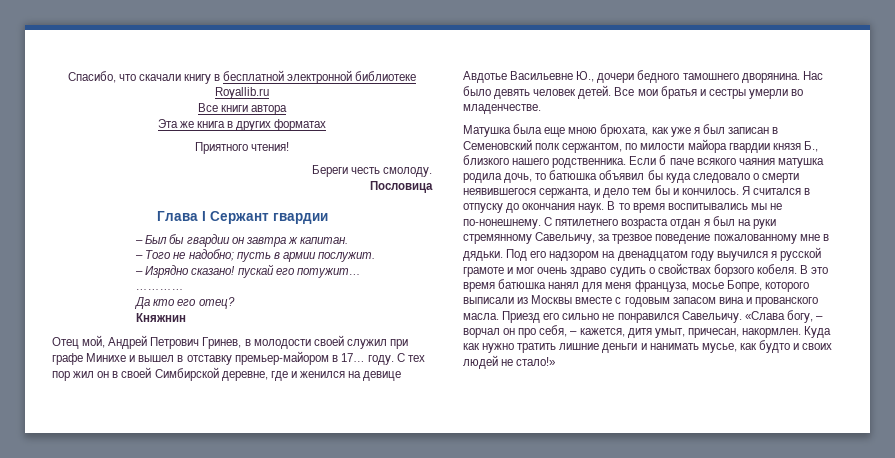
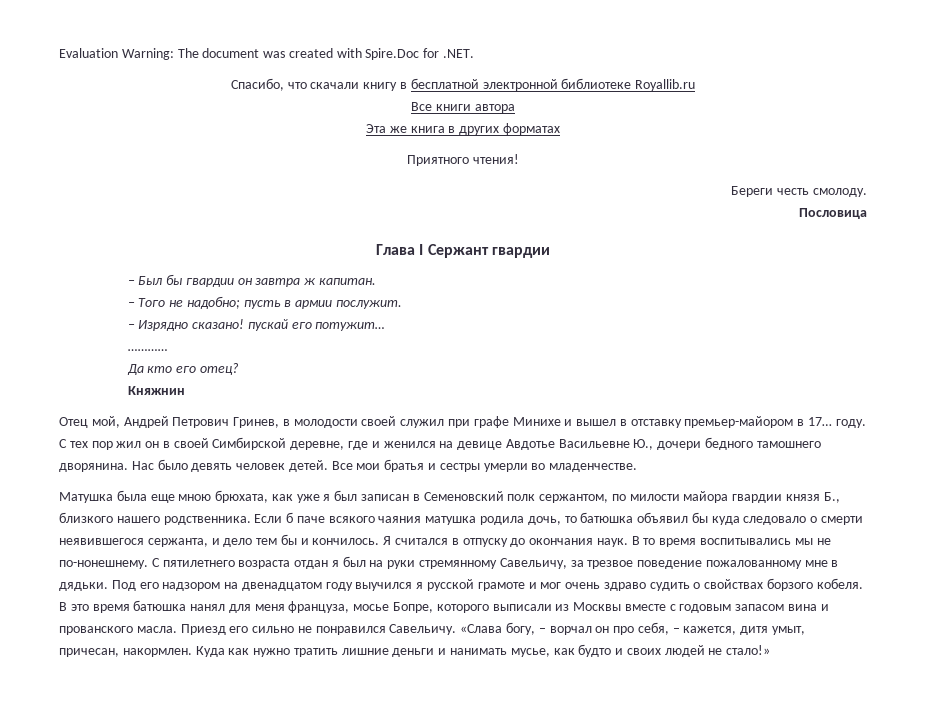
+ Evaluation Warning: The document was created with Spire.Doc for .NET.

